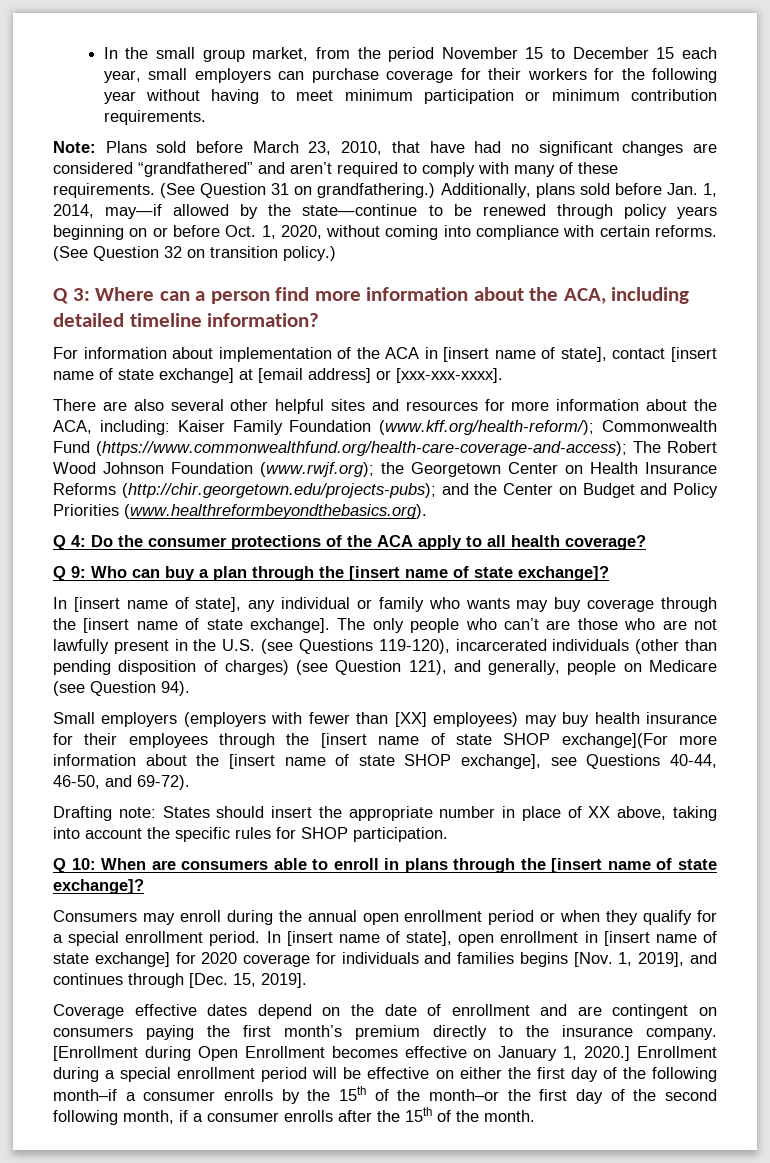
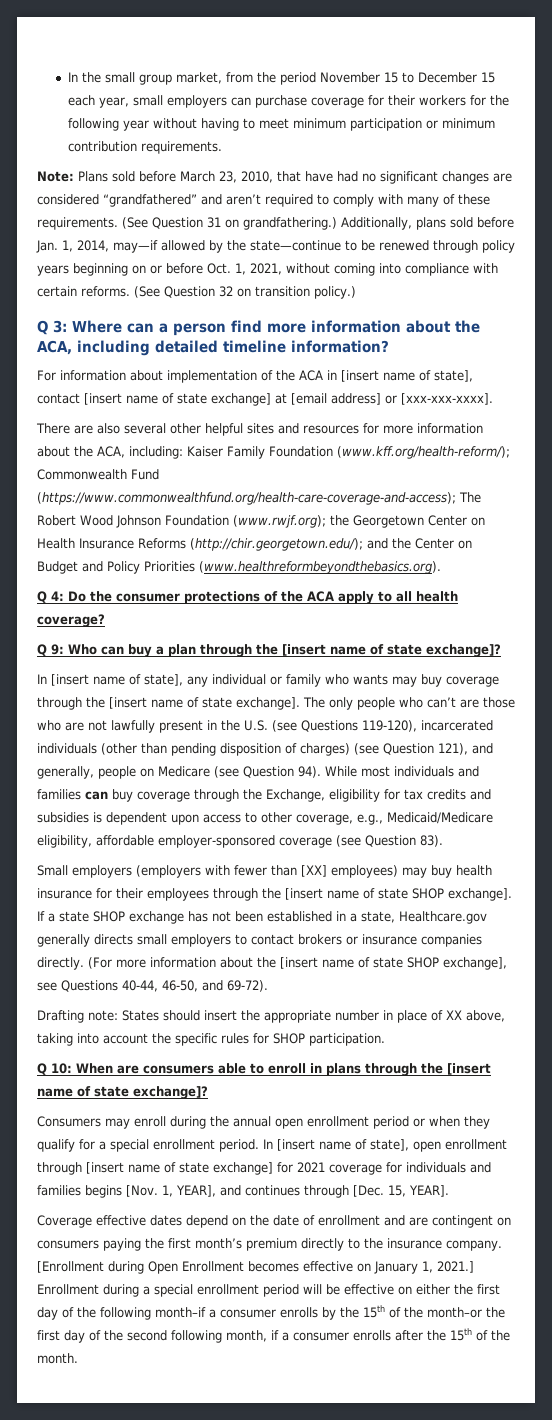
- Additionally, plans sold before Jan. 1, 2014, may—if allowed by the state—continue to be renewed through policy years beginning on or before Oct. 1, 2020, without coming into compliance with certain reforms.
+ Additionally, plans sold before Jan. 1, 2014, may—if allowed by the state—continue to be renewed through policy years beginning on or before Oct. 1, 2021, without coming into compliance with certain reforms.
- There are also several other helpful sites and resources for more information about the ACA, including: Kaiser Family Foundation (www.kff.org/health-reform/); Commonwealth Fund (https://www.commonwealthfund.org/health-care-coverage-and-access); The Robert Wood Johnson Foundation (www.rwjf.org); the Georgetown Center on Health Insurance Reforms (http://chir.georgetown.edu/projects-pubs); and the Center on Budget and Policy Priorities (www.healthreformbeyondthebasics.org).
+ There are also several other helpful sites and resources for more information about the ACA, including: Kaiser Family Foundation (www.kff.org/health-reform/); Commonwealth Fund (https://www.commonwealthfund.org/health-care-coverage-and-access); The Robert Wood Johnson Foundation (www.rwjf.org); the Georgetown Center on Health Insurance Reforms (http://chir.georgetown.edu/); and the Center on Budget and Policy Priorities (www.healthreformbeyondthebasics.org).
+ While most individuals and families can buy coverage through the Exchange, eligibility for tax credits and subsidies is dependent upon access to other coverage, e.g., Medicaid/Medicare eligibility, affordable employer-sponsored coverage (see Question 83).
- Small employers (employers with fewer than [XX] employees) may buy health insurance for their employees through the [insert name of state SHOP exchange](For more information about the [insert name of state SHOP exchange], see Questions 40-44, 46-50, and 69-72).
+ Small employers (employers with fewer than [XX] employees) may buy health insurance for their employees through the [insert name of state SHOP exchange]. If a state SHOP exchange has not been established in a state, Healthcare.gov generally directs small employers to contact brokers or insurance companies directly. (For more information about the [insert name of state SHOP exchange], see Questions 40-44, 46-50, and 69-72).
- In [insert name of state], open enrollment in [insert name of state exchange] for 2020 coverage for individuals and families begins [Nov. 1, 2019], and continues through [Dec. 15, 2019].
+ In [insert name of state], open enrollment through [insert name of state exchange] for 2021 coverage for individuals and families begins [Nov. 1, YEAR], and continues through [Dec. 15, YEAR].
- [Enrollment during Open Enrollment becomes effective on January 1, 2020.]
+ [Enrollment during Open Enrollment becomes effective on January 1, 2021.]

